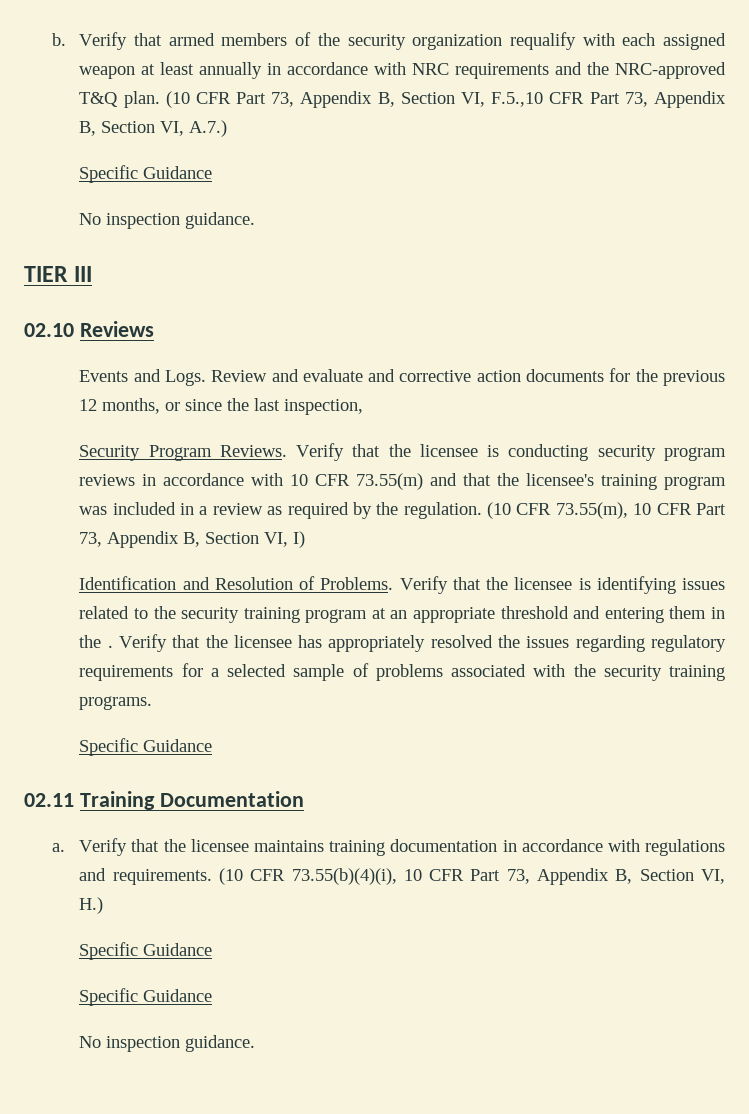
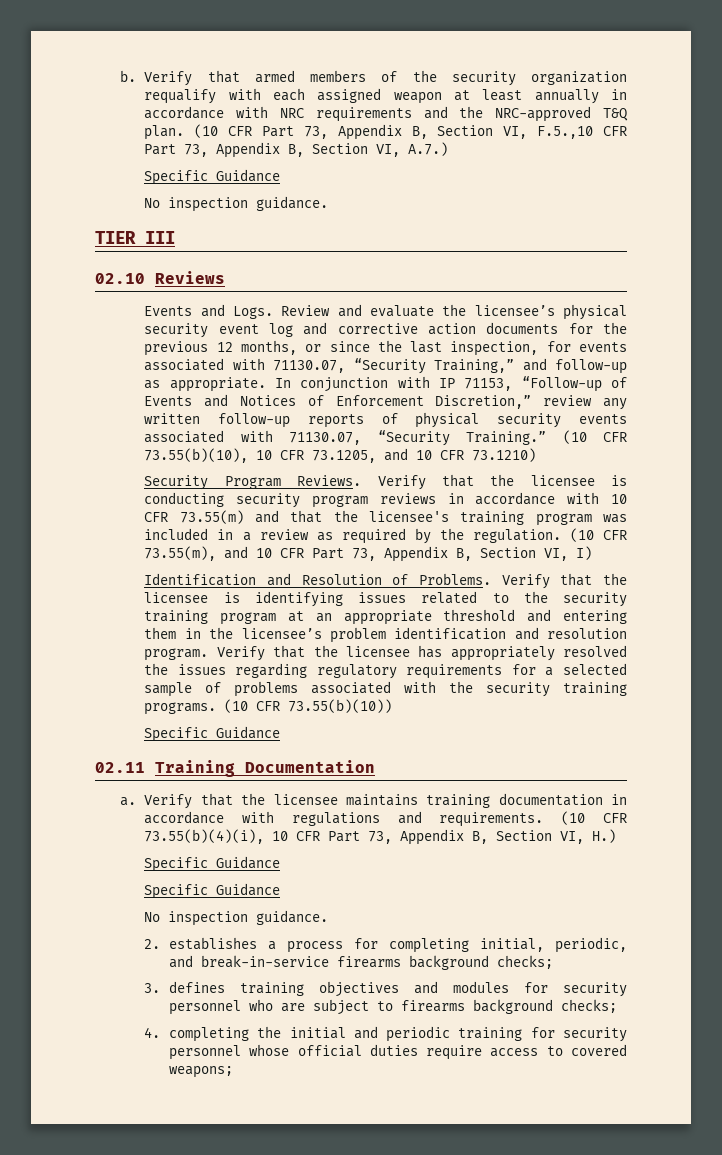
- Review and evaluate and corrective action documents for the previous 12 months, or since the last inspection,
+ Review and evaluate the licensee’s physical security event log and corrective action documents for the previous 12 months, or since the last inspection, for events associated with 71130.07, “Security Training,” and follow-up as appropriate. In conjunction with IP 71153, “Follow-up of Events and Notices of Enforcement Discretion,” review any written follow-up reports of physical security events associated with 71130.07, “Security Training.” (10 CFR 73.55(b)(10), 10 CFR 73.1205, and 10 CFR 73.1210)
- (10 CFR 73.55(m), 10 CFR Part 73, Appendix B, Section VI, I)
+ (10 CFR 73.55(m), and 10 CFR Part 73, Appendix B, Section VI, I)
- Verify that the licensee is identifying issues related to the security training program at an appropriate threshold and entering them in the .
+ Verify that the licensee is identifying issues related to the security training program at an appropriate threshold and entering them in the licensee’s problem identification and resolution program.
+ (10 CFR 73.55(b)(10))
+ 2. establishes a process for completing initial, periodic, and break-in-service firearms background checks;
+ 3. defines training objectives and modules for security personnel who are subject to firearms background checks;
+ 4. completing the initial and periodic training for security personnel whose official duties require access to covered weapons;

